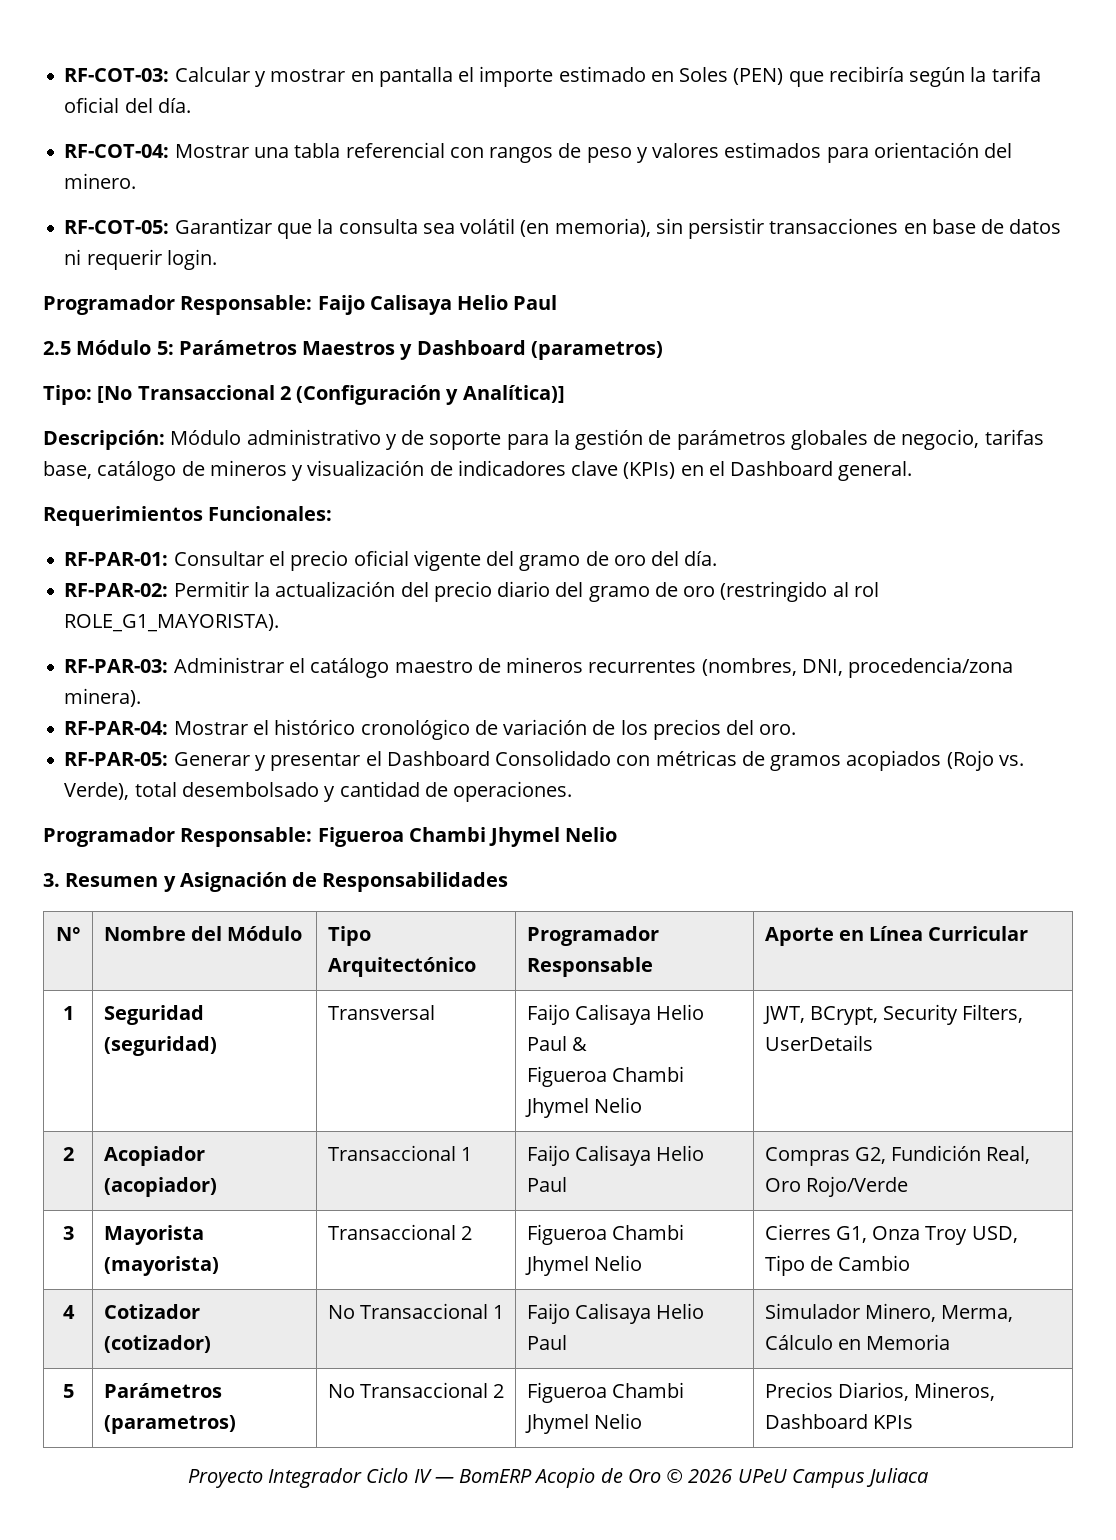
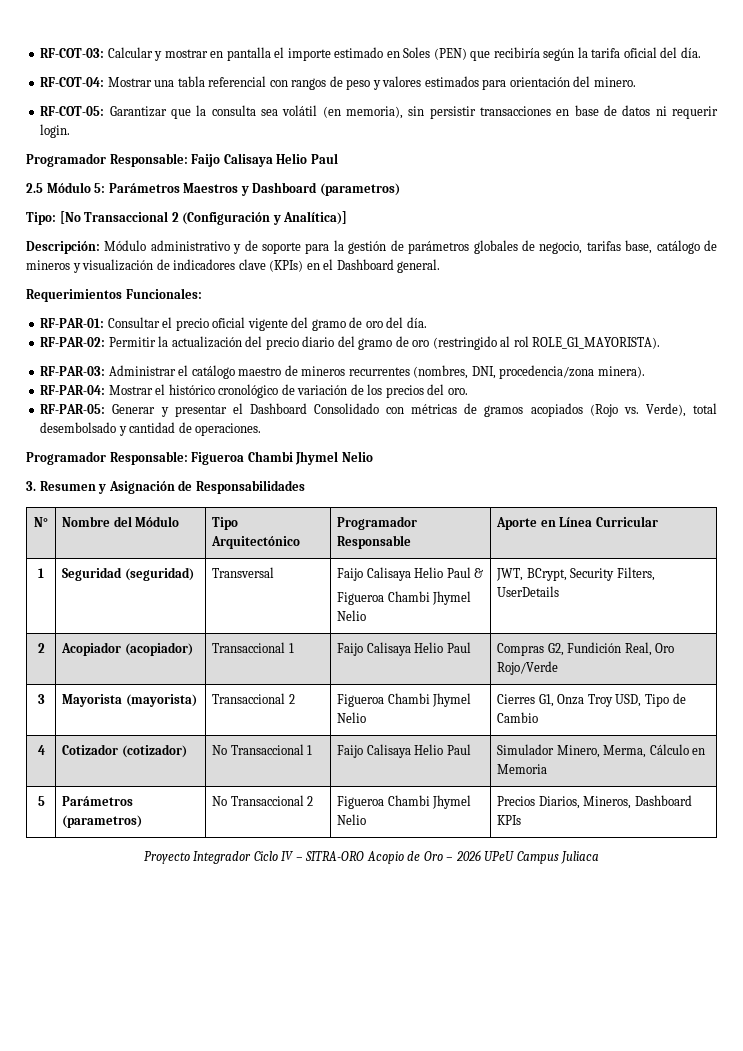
- Proyecto Integrador Ciclo IV — BomERP Acopio de Oro © 2026 UPeU Campus Juliaca
+ Proyecto Integrador Ciclo IV – SITRA-ORO Acopio de Oro – 2026 UPeU Campus Juliaca

